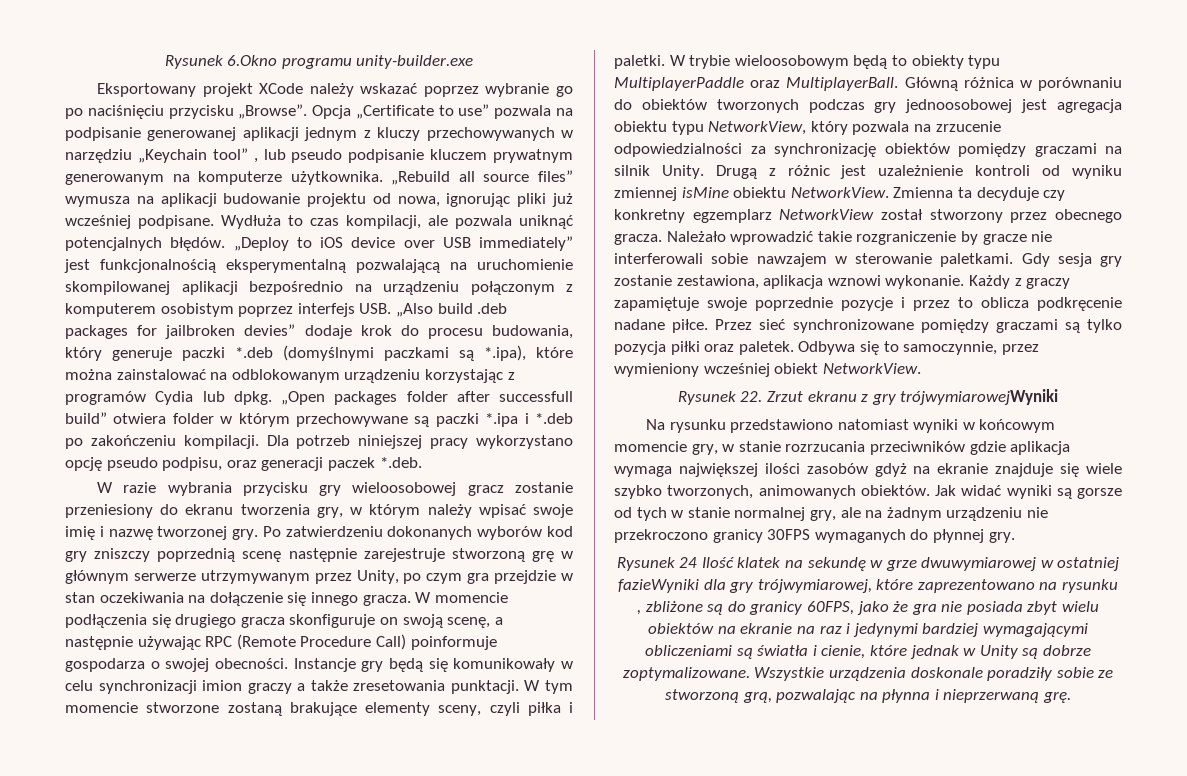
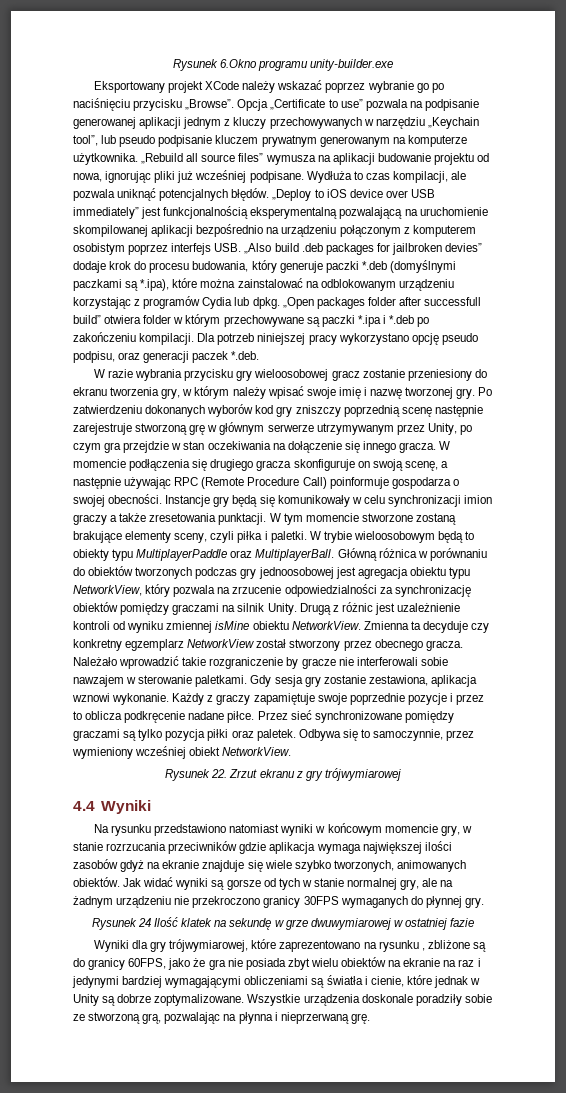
- Opcja „Certificate to use” pozwala na podpisanie generowanej aplikacji jednym z kluczy przechowywanych w narzędziu „Keychain tool” , lub pseudo podpisanie kluczem prywatnym generowanym na komputerze użytkownika.
+ Opcja „Certificate to use” pozwala na podpisanie generowanej aplikacji jednym z kluczy przechowywanych w narzędziu „Keychain tool”, lub pseudo podpisanie kluczem prywatnym generowanym na komputerze użytkownika.
- Rysunek 22. Zrzut ekranu z gry trójwymiarowejWyniki
+ Rysunek 22. Zrzut ekranu z gry trójwymiarowej
+ 4.4 Wyniki
- Rysunek 24 Ilość klatek na sekundę w grze dwuwymiarowej w ostatniej fazieWyniki dla gry trójwymiarowej, które zaprezentowano na rysunku , zbliżone są do granicy 60FPS, jako że gra nie posiada zbyt wielu obiektów na ekranie na raz i jedynymi bardziej wymagającymi obliczeniami są światła i cienie, które jednak w Unity są dobrze zoptymalizowane.
+ Rysunek 24 Ilość klatek na sekundę w grze dwuwymiarowej w ostatniej fazie
+ Wyniki dla gry trójwymiarowej, które zaprezentowano na rysunku , zbliżone są do granicy 60FPS, jako że gra nie posiada zbyt wielu obiektów na ekranie na raz i jedynymi bardziej wymagającymi obliczeniami są światła i cienie, które jednak w Unity są dobrze zoptymalizowane.

